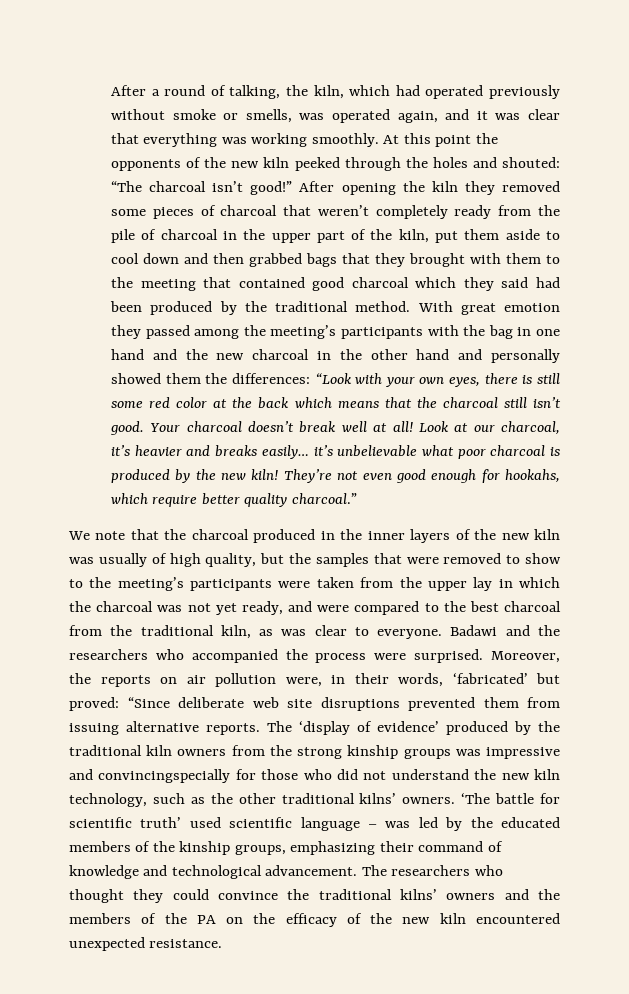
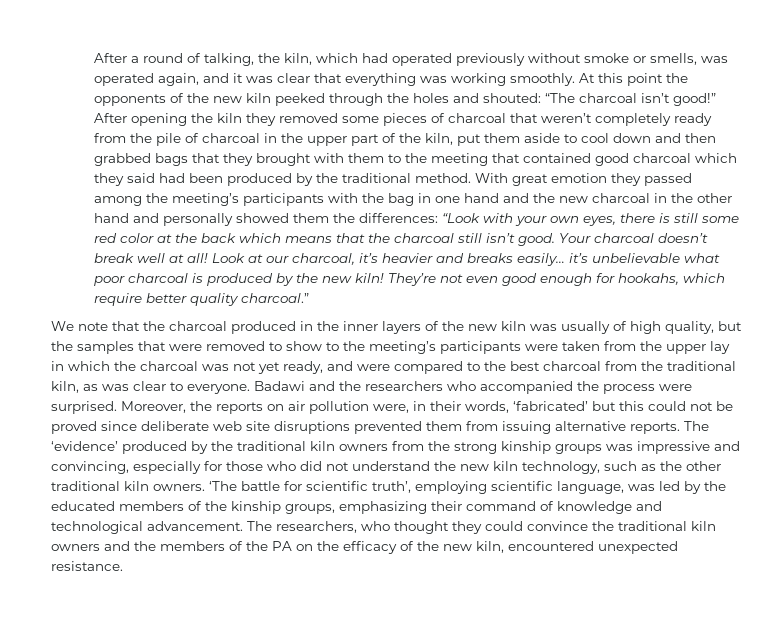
- Moreover, the reports on air pollution were, in their words, ‘fabricated’ but proved: “Since deliberate web site disruptions prevented them from issuing alternative reports.
+ Moreover, the reports on air pollution were, in their words, ‘fabricated’ but this could not be proved since deliberate web site disruptions prevented them from issuing alternative reports.
- The ‘display of evidence’ produced by the traditional kiln owners from the strong kinship groups was impressive and convincingspecially for those who did not understand the new kiln technology, such as the other traditional kilns’ owners.
+ The ‘evidence’ produced by the traditional kiln owners from the strong kinship groups was impressive and convincing, especially for those who did not understand the new kiln technology, such as the other traditional kiln owners.
- ‘The battle for scientific truth’ used scientific language – was led by the educated members of the kinship groups, emphasizing their command of knowledge and technological advancement.
+ ‘The battle for scientific truth’, employing scientific language, was led by the educated members of the kinship groups, emphasizing their command of knowledge and technological advancement.
- The researchers who thought they could convince the traditional kilns’ owners and the members of the PA on the efficacy of the new kiln encountered unexpected resistance.
+ The researchers, who thought they could convince the traditional kiln owners and the members of the PA on the efficacy of the new kiln, encountered unexpected resistance.

